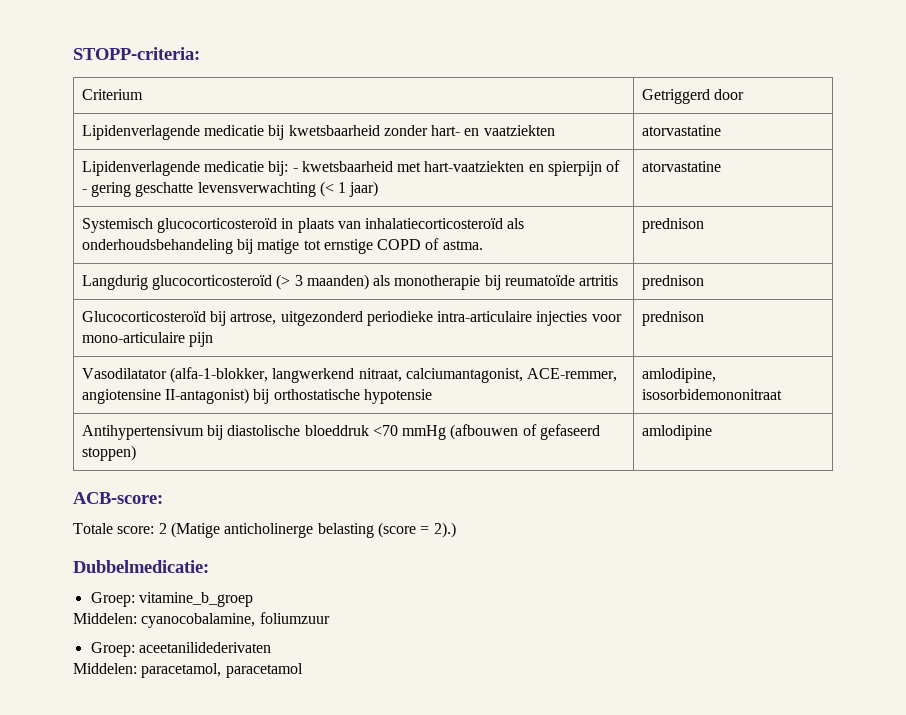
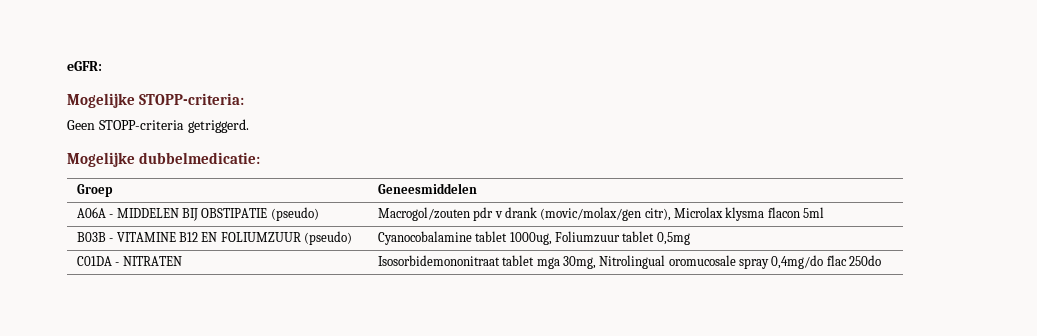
- STOPP-criteria:
+ eGFR:
+ Mogelijke STOPP-criteria:
- Criterium | Getriggerd door
- Lipidenverlagende medicatie bij kwetsbaarheid zonder hart- en vaatziekten | atorvastatine
- Lipidenverlagende medicatie bij: - kwetsbaarheid met hart-vaatziekten en spierpijn of - gering geschatte levensverwachting (< 1 jaar) | atorvastatine
- Systemisch glucocorticosteroïd in plaats van inhalatiecorticosteroïd als onderhoudsbehandeling bij matige tot ernstige COPD of astma. | prednison
- Langdurig glucocorticosteroïd (> 3 maanden) als monotherapie bij reumatoïde artritis | prednison
- Glucocorticosteroïd bij artrose, uitgezonderd periodieke intra-articulaire injecties voor mono-articulaire pijn | prednison
- Vasodilatator (alfa-1-blokker, langwerkend nitraat, calciumantagonist, ACE-remmer, angiotensine II-antagonist) bij orthostatische hypotensie | amlodipine, isosorbidemononitraat
- Antihypertensivum bij diastolische bloeddruk <70 mmHg (afbouwen of gefaseerd stoppen) | amlodipine
- ACB-score:
- Totale score: 2 (Matige anticholinerge belasting (score = 2).)
- Dubbelmedicatie:
- Groep: vitamine_b_groep
- Middelen: cyanocobalamine, foliumzuur
- Groep: aceetanilidederivaten
- Middelen: paracetamol, paracetamol
+ Geen STOPP-criteria getriggerd.
+ Mogelijke dubbelmedicatie:
+ Groep | Geneesmiddelen
+ A06A - MIDDELEN BIJ OBSTIPATIE (pseudo) | Macrogol/zouten pdr v drank (movic/molax/gen citr), Microlax klysma flacon 5ml
+ B03B - VITAMINE B12 EN FOLIUMZUUR (pseudo) | Cyanocobalamine tablet 1000ug, Foliumzuur tablet 0,5mg
+ C01DA - NITRATEN | Isosorbidemononitraat tablet mga 30mg, Nitrolingual oromucosale spray 0,4mg/do flac 250do

